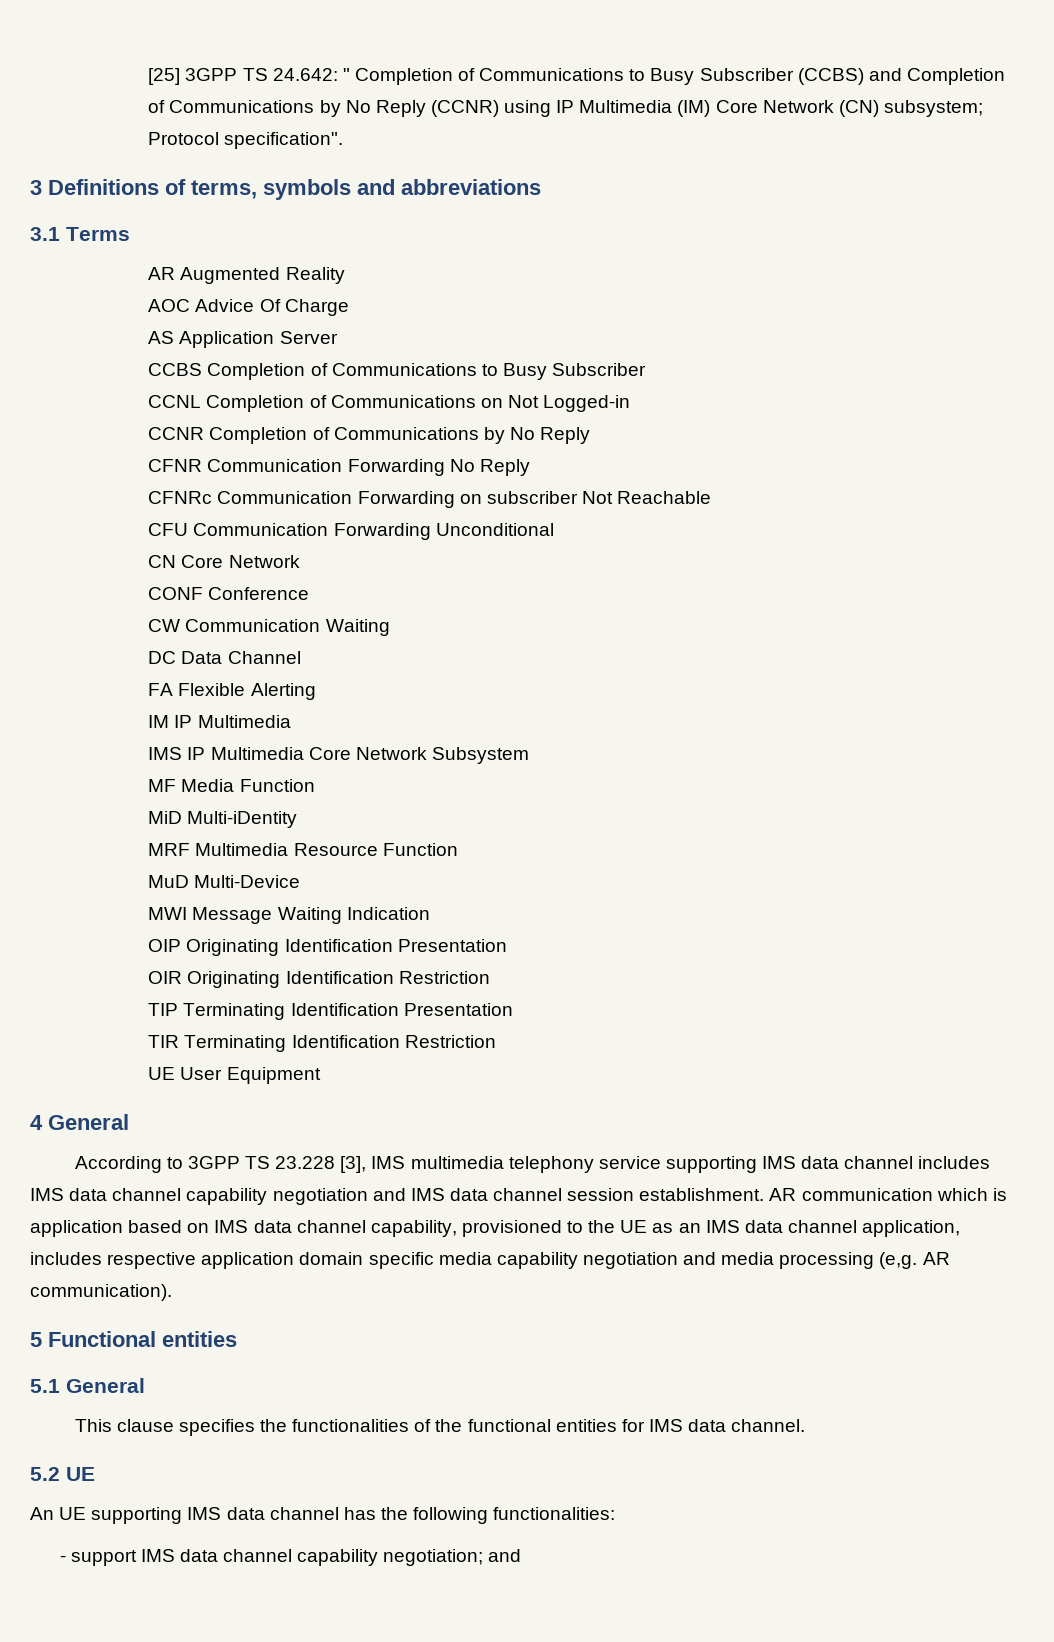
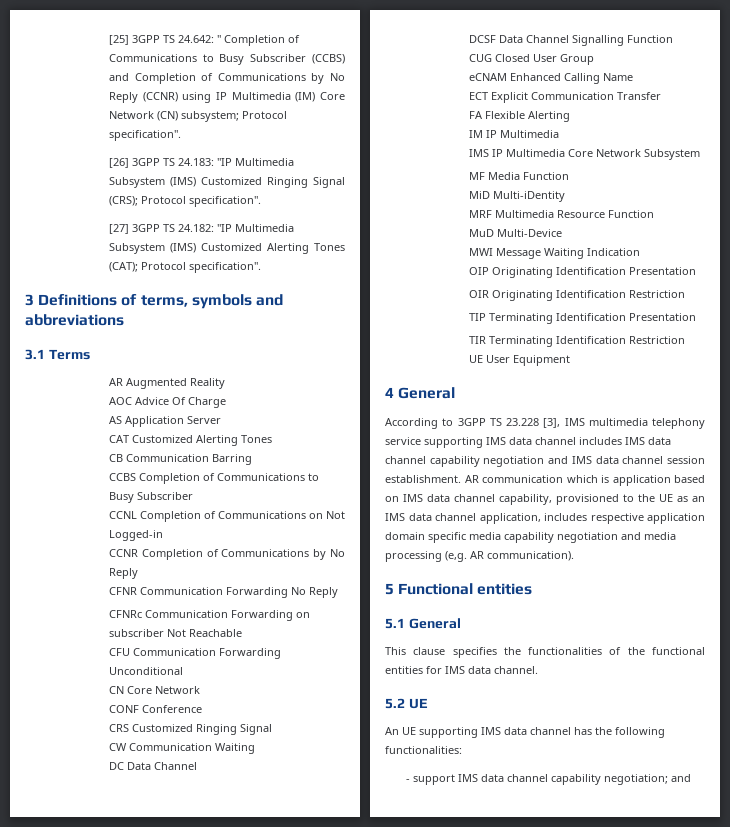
+ [26] 3GPP TS 24.183: "IP Multimedia Subsystem (IMS) Customized Ringing Signal (CRS); Protocol specification".
+ [27] 3GPP TS 24.182: "IP Multimedia Subsystem (IMS) Customized Alerting Tones (CAT); Protocol specification".
+ CAT Customized Alerting Tones
+ CB Communication Barring
+ CRS Customized Ringing Signal
+ DCSF Data Channel Signalling Function
+ CUG Closed User Group
+ eCNAM Enhanced Calling Name
+ ECT Explicit Communication Transfer

